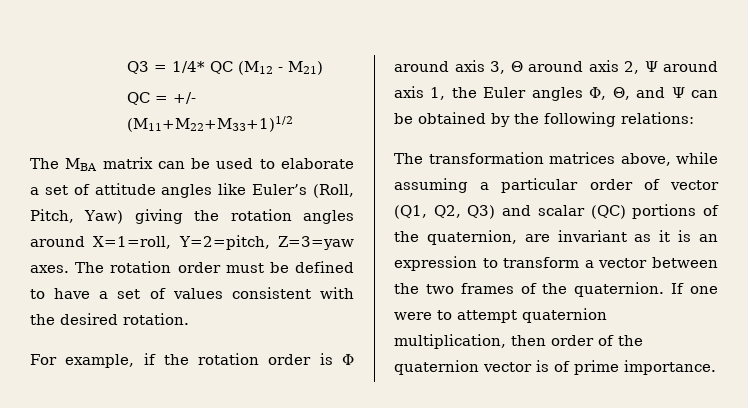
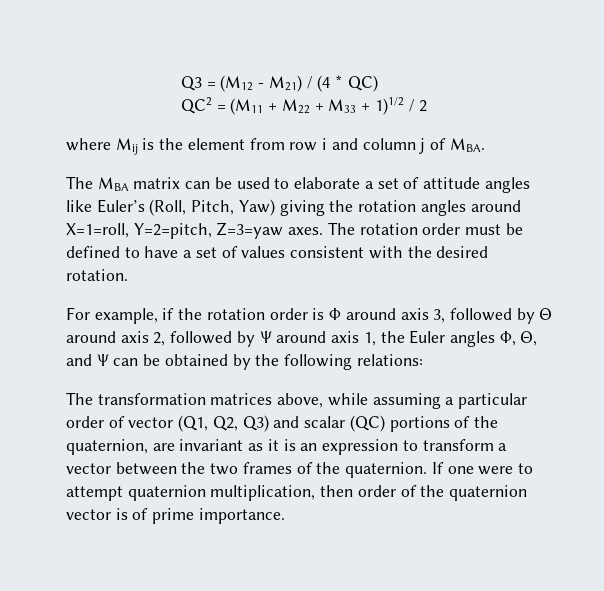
- Q3 = 1/4* QC (M12 - M21)
- QC = +/- (M11+M22+M33+1)1/2
+ Q3 = (M12 - M21) / (4 * QC)
+ QC2 = (M11 + M22 + M33 + 1)1/2 / 2
+ where Mij is the element from row i and column j of MBA.
- For example, if the rotation order is Φ around axis 3, Θ around axis 2, Ψ around axis 1, the Euler angles Φ, Θ, and Ψ can be obtained by the following relations:
+ For example, if the rotation order is Φ around axis 3, followed by Θ around axis 2, followed by Ψ around axis 1, the Euler angles Φ, Θ, and Ψ can be obtained by the following relations:

